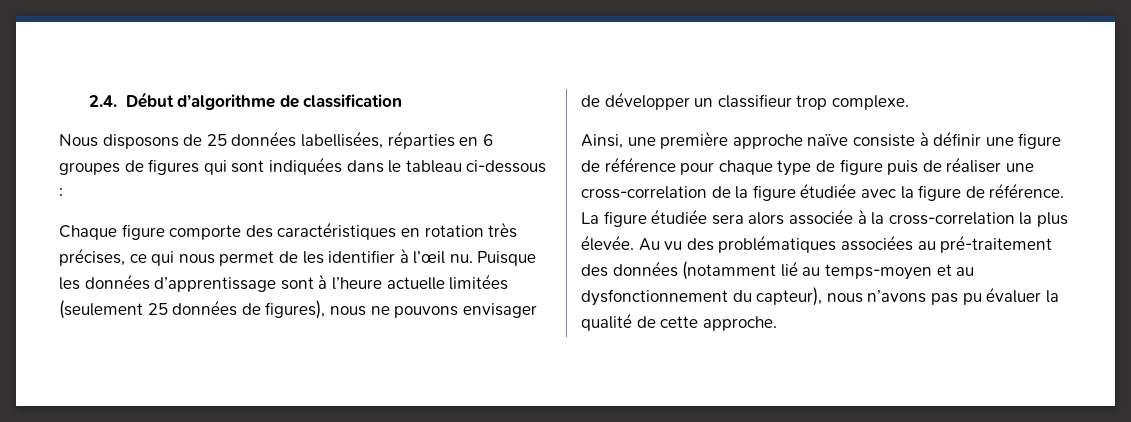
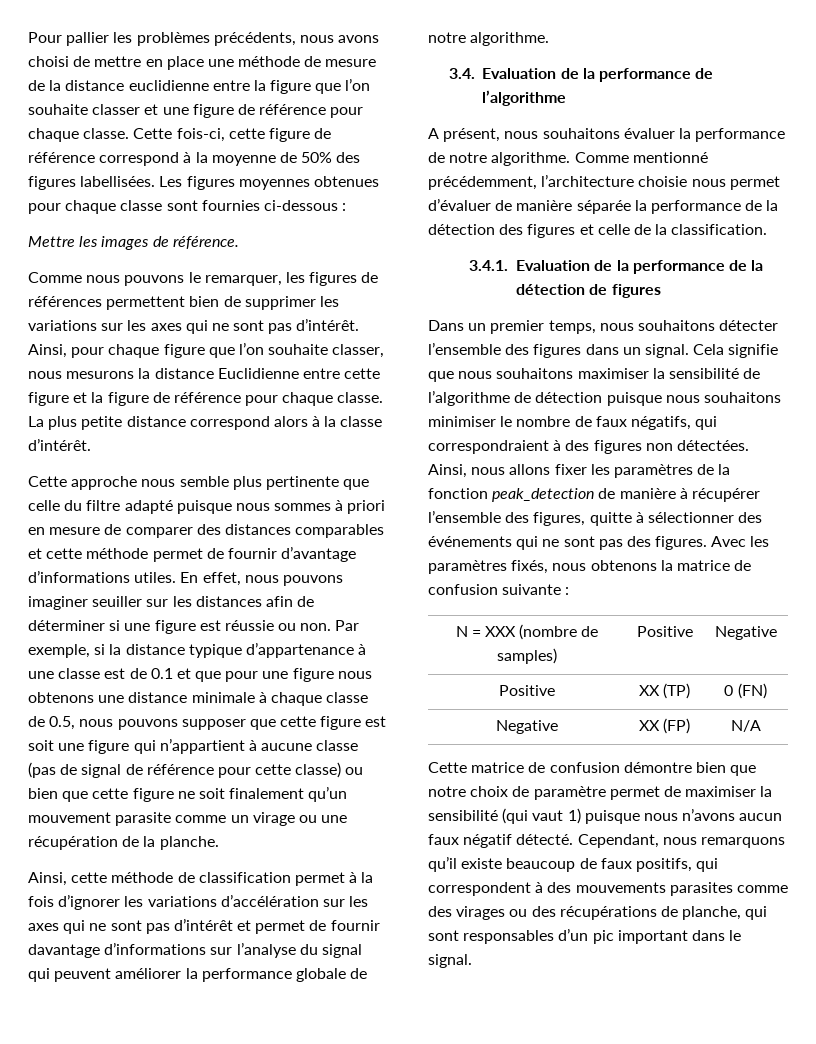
- 2.4. Début d’algorithme de classification
- Nous disposons de 25 données labellisées, réparties en 6 groupes de figures qui sont indiquées dans le tableau ci-dessous :
- Chaque figure comporte des caractéristiques en rotation très précises, ce qui nous permet de les identifier à l’œil nu. Puisque les données d’apprentissage sont à l’heure actuelle limitées (seulement 25 données de figures), nous ne pouvons envisager de développer un classifieur trop complexe.
- Ainsi, une première approche naïve consiste à définir une figure de référence pour chaque type de figure puis de réaliser une cross-correlation de la figure étudiée avec la figure de référence. La figure étudiée sera alors associée à la cross-correlation la plus élevée. Au vu des problématiques associées au pré-traitement des données (notamment lié au temps-moyen et au dysfonctionnement du capteur), nous n’avons pas pu évaluer la qualité de cette approche.
+ Pour pallier les problèmes précédents, nous avons choisi de mettre en place une méthode de mesure de la distance euclidienne entre la figure que l’on souhaite classer et une figure de référence pour chaque classe. Cette fois-ci, cette figure de référence correspond à la moyenne de 50% des figures labellisées. Les figures moyennes obtenues pour chaque classe sont fournies ci-dessous :
+ Mettre les images de référence.
+ Comme nous pouvons le remarquer, les figures de références permettent bien de supprimer les variations sur les axes qui ne sont pas d’intérêt. Ainsi, pour chaque figure que l’on souhaite classer, nous mesurons la distance Euclidienne entre cette figure et la figure de référence pour chaque classe. La plus petite distance correspond alors à la classe d’intérêt.
+ Cette approche nous semble plus pertinente que celle du filtre adapté puisque nous sommes à priori en mesure de comparer des distances comparables et cette méthode permet de fournir d’avantage d’informations utiles. En effet, nous pouvons imaginer seuiller sur les distances afin de déterminer si une figure est réussie ou non. Par exemple, si la distance typique d’appartenance à une classe est de 0.1 et que pour une figure nous obtenons une distance minimale à chaque classe de 0.5, nous pouvons supposer que cette figure est soit une figure qui n’appartient à aucune classe (pas de signal de référence pour cette classe) ou bien que cette figure ne soit finalement qu’un mouvement parasite comme un virage ou une récupération de la planche.
+ Ainsi, cette méthode de classification permet à la fois d’ignorer les variations d’accélération sur les axes qui ne sont pas d’intérêt et permet de fournir davantage d’informations sur l’analyse du signal qui peuvent améliorer la performance globale de notre algorithme.
+ 3.4. Evaluation de la performance de l’algorithme
+ A présent, nous souhaitons évaluer la performance de notre algorithme. Comme mentionné précédemment, l’architecture choisie nous permet d’évaluer de manière séparée la performance de la détection des figures et celle de la classification.
+ 3.4.1. Evaluation de la performance de la détection de figures
+ Dans un premier temps, nous souhaitons détecter l’ensemble des figures dans un signal. Cela signifie que nous souhaitons maximiser la sensibilité de l’algorithme de détection puisque nous souhaitons minimiser le nombre de faux négatifs, qui correspondraient à des figures non détectées. Ainsi, nous allons fixer les paramètres de la fonction peak_detection de manière à récupérer l’ensemble des figures, quitte à sélectionner des événements qui ne sont pas des figures. Avec les paramètres fixés, nous obtenons la matrice de confusion suivante :
+ N = XXX (nombre de samples) | Positive | Negative
+ Positive | XX (TP) | 0 (FN)
+ Negative | XX (FP) | N/A
+ Cette matrice de confusion démontre bien que notre choix de paramètre permet de maximiser la sensibilité (qui vaut 1) puisque nous n’avons aucun faux négatif détecté. Cependant, nous remarquons qu’il existe beaucoup de faux positifs, qui correspondent à des mouvements parasites comme des virages ou des récupérations de planche, qui sont responsables d’un pic important dans le signal.

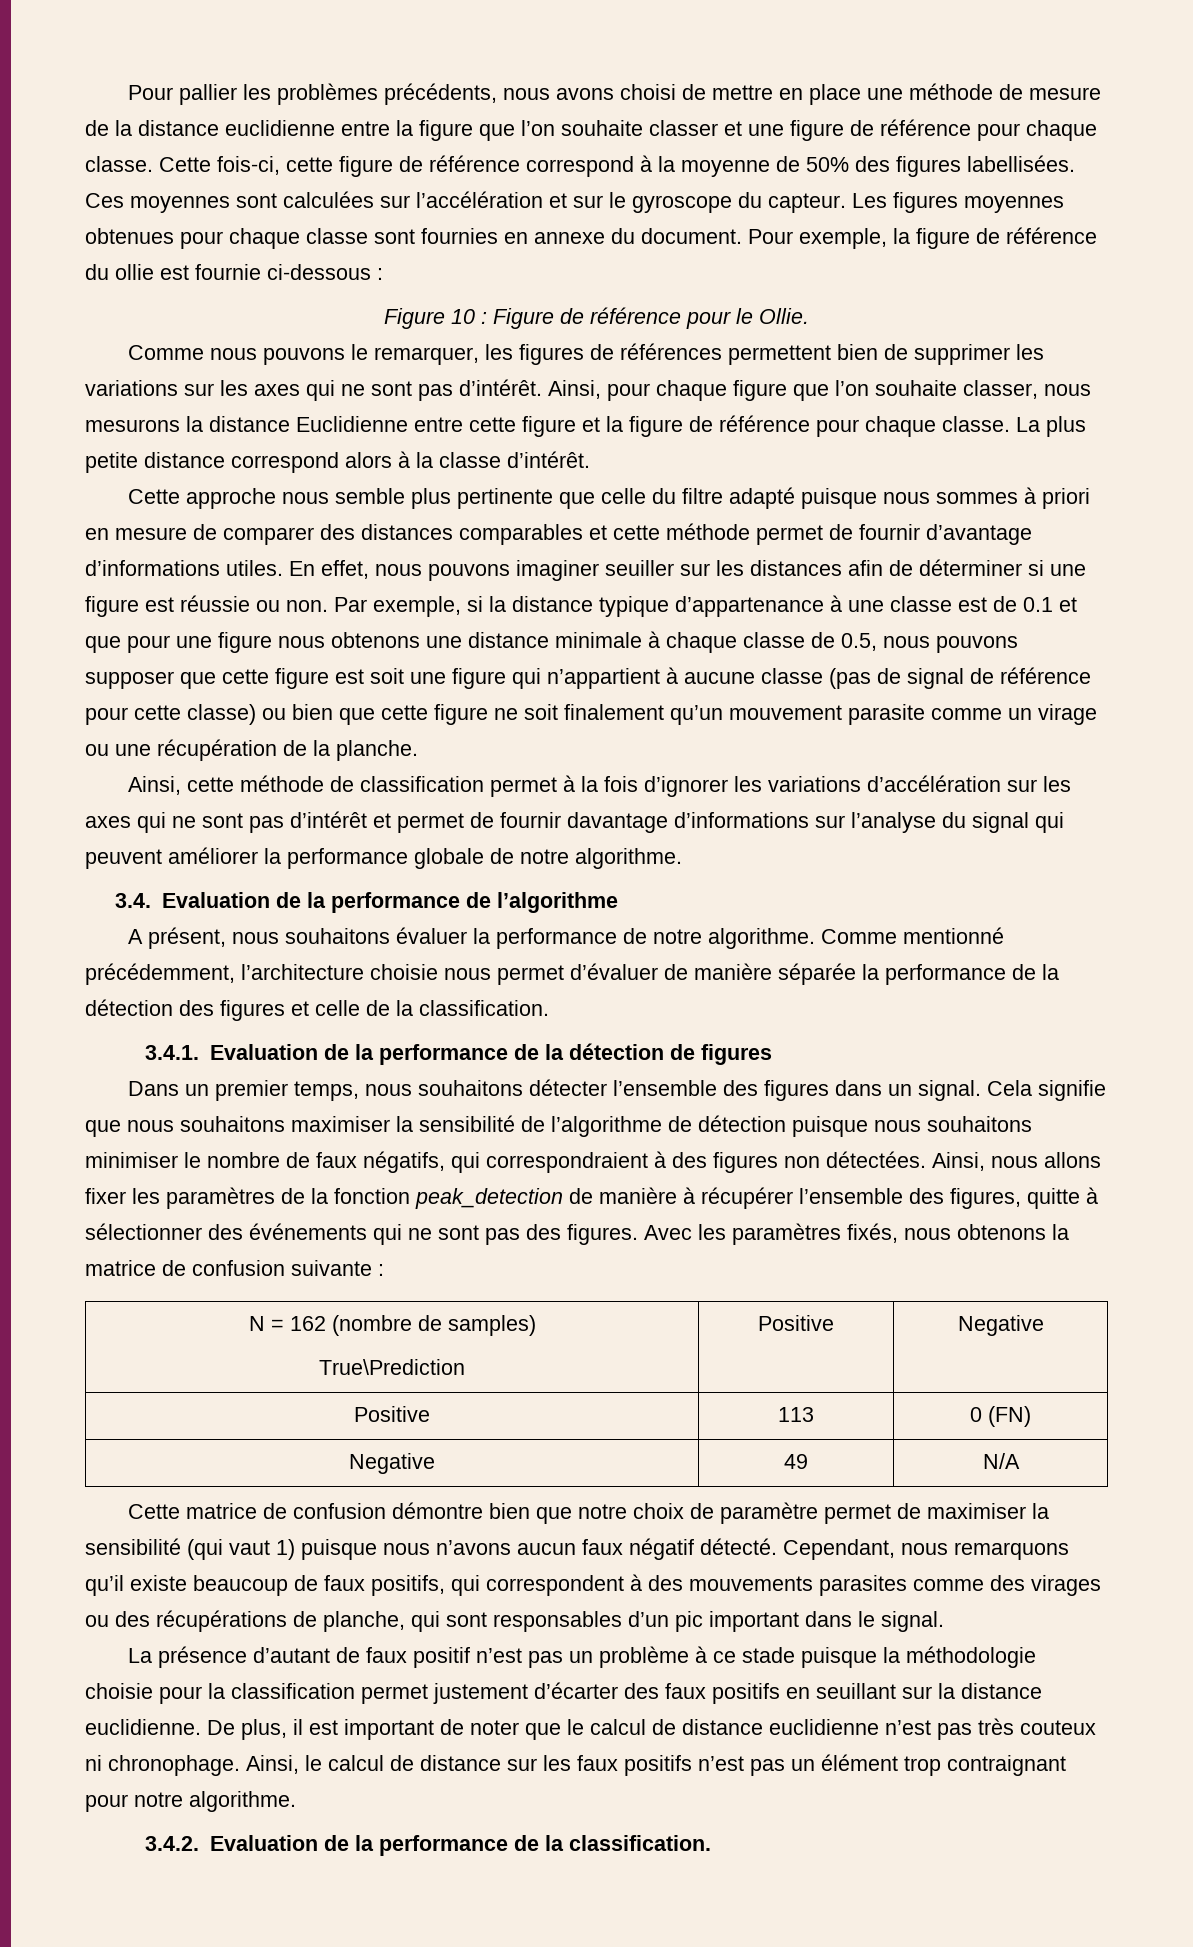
+ Ces moyennes sont calculées sur l’accélération et sur le gyroscope du capteur.
- Les figures moyennes obtenues pour chaque classe sont fournies ci-dessous :
- Mettre les images de référence.
+ Les figures moyennes obtenues pour chaque classe sont fournies en annexe du document. Pour exemple, la figure de référence du ollie est fournie ci-dessous :
+ Figure 10 : Figure de référence pour le Ollie.
- N = XXX (nombre de samples) | Positive | Negative
+ N = 162 (nombre de samples)
+ True\Prediction | Positive | Negative
- Positive | XX (TP) | 0 (FN)
+ Positive | 113 | 0 (FN)
- Negative | XX (FP) | N/A
+ Negative | 49 | N/A
+ La présence d’autant de faux positif n’est pas un problème à ce stade puisque la méthodologie choisie pour la classification permet justement d’écarter des faux positifs en seuillant sur la distance euclidienne. De plus, il est important de noter que le calcul de distance euclidienne n’est pas très couteux ni chronophage. Ainsi, le calcul de distance sur les faux positifs n’est pas un élément trop contraignant pour notre algorithme.
+ 3.4.2. Evaluation de la performance de la classification.

